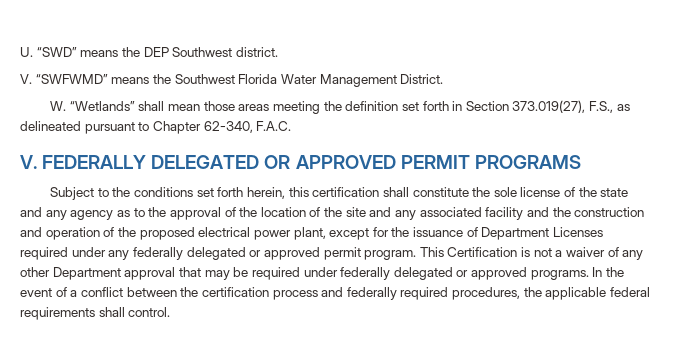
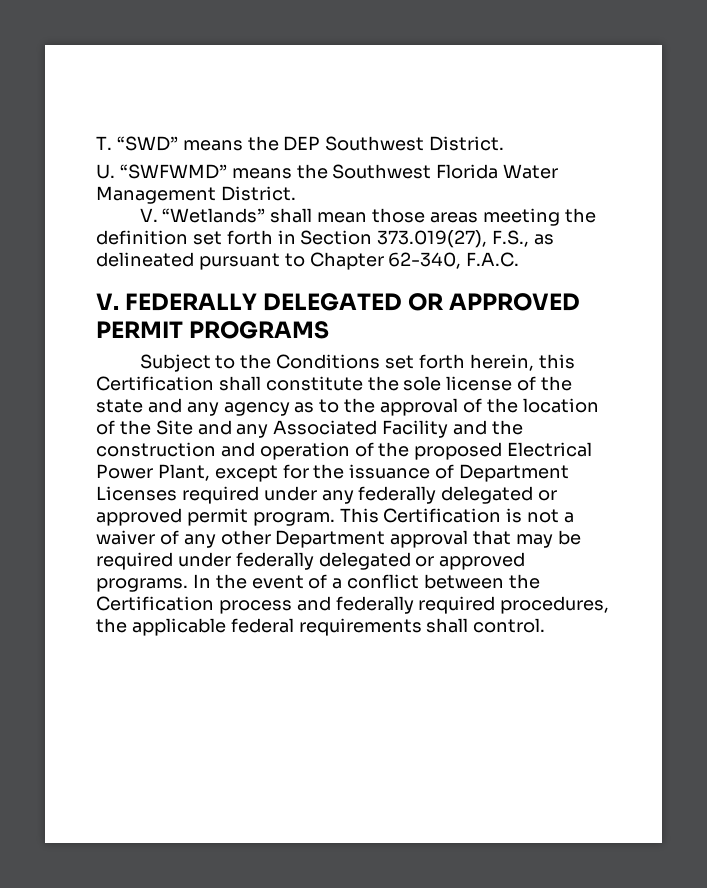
- U. “SWD” means the DEP Southwest district.
- V. “SWFWMD” means the Southwest Florida Water Management District.
+ T. “SWD” means the DEP Southwest District.
+ U. “SWFWMD” means the Southwest Florida Water Management District.
- W. “Wetlands” shall mean those areas meeting the definition set forth in Section 373.019(27), F.S., as delineated pursuant to Chapter 62-340, F.A.C.
+ V. “Wetlands” shall mean those areas meeting the definition set forth in Section 373.019(27), F.S., as delineated pursuant to Chapter 62-340, F.A.C.
- Subject to the conditions set forth herein, this certification shall constitute the sole license of the state and any agency as to the approval of the location of the site and any associated facility and the construction and operation of the proposed electrical power plant, except for the issuance of Department Licenses required under any federally delegated or approved permit program.
+ Subject to the Conditions set forth herein, this Certification shall constitute the sole license of the state and any agency as to the approval of the location of the Site and any Associated Facility and the construction and operation of the proposed Electrical Power Plant, except for the issuance of Department Licenses required under any federally delegated or approved permit program.
- In the event of a conflict between the certification process and federally required procedures, the applicable federal requirements shall control.
+ In the event of a conflict between the Certification process and federally required procedures, the applicable federal requirements shall control.

